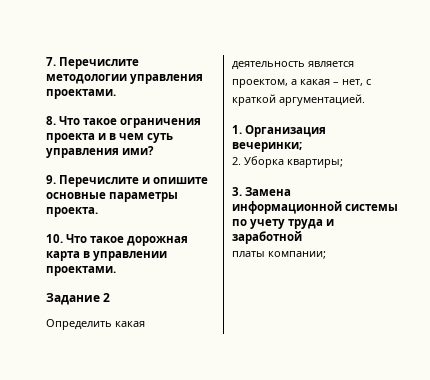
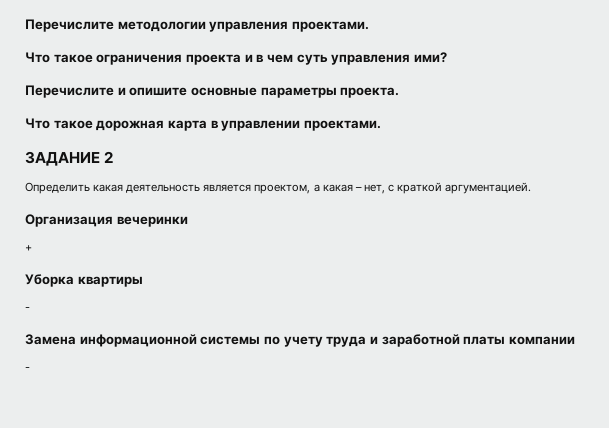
- 7. Перечислите методологии управления проектами.
+ Перечислите методологии управления проектами.
- 8. Что такое ограничения проекта и в чем суть управления ими?
+ Что такое ограничения проекта и в чем суть управления ими?
- 9. Перечислите и опишите основные параметры проекта.
+ Перечислите и опишите основные параметры проекта.
- 10. Что такое дорожная карта в управлении проектами.
+ Что такое дорожная карта в управлении проектами.
- Задание 2
+ ЗАДАНИЕ 2
- 1. Организация вечеринки;
- 2. Уборка квартиры;
- 3. Замена информационной системы по учету труда и заработной
- платы компании;
+ Организация вечеринки
+ +
+ Уборка квартиры
+ -
+ Замена информационной системы по учету труда и заработной платы компании
+ -

